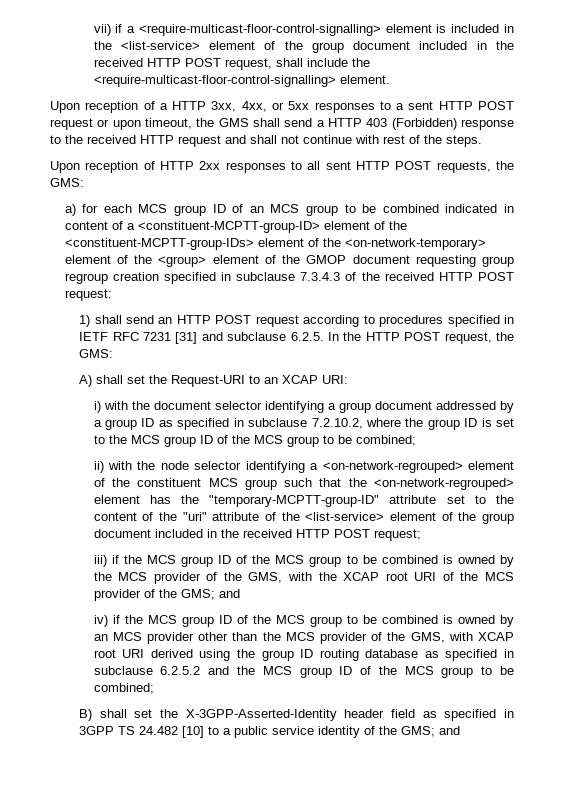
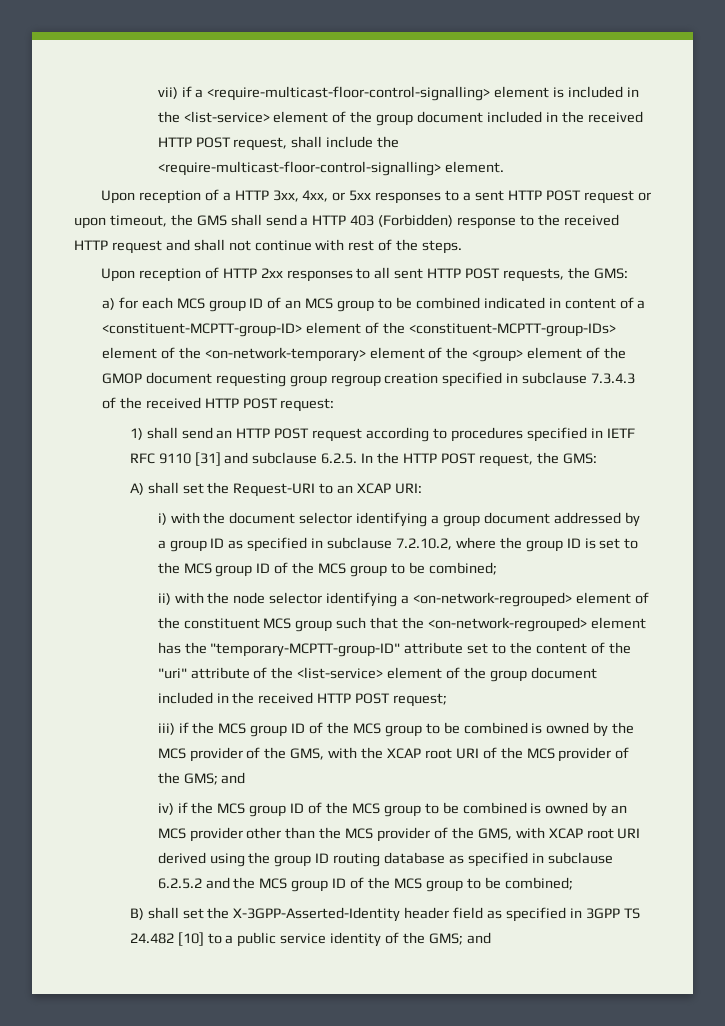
- 1) shall send an HTTP POST request according to procedures specified in IETF RFC 7231 [31] and subclause 6.2.5. In the HTTP POST request, the GMS:
+ 1) shall send an HTTP POST request according to procedures specified in IETF RFC 9110 [31] and subclause 6.2.5. In the HTTP POST request, the GMS:

